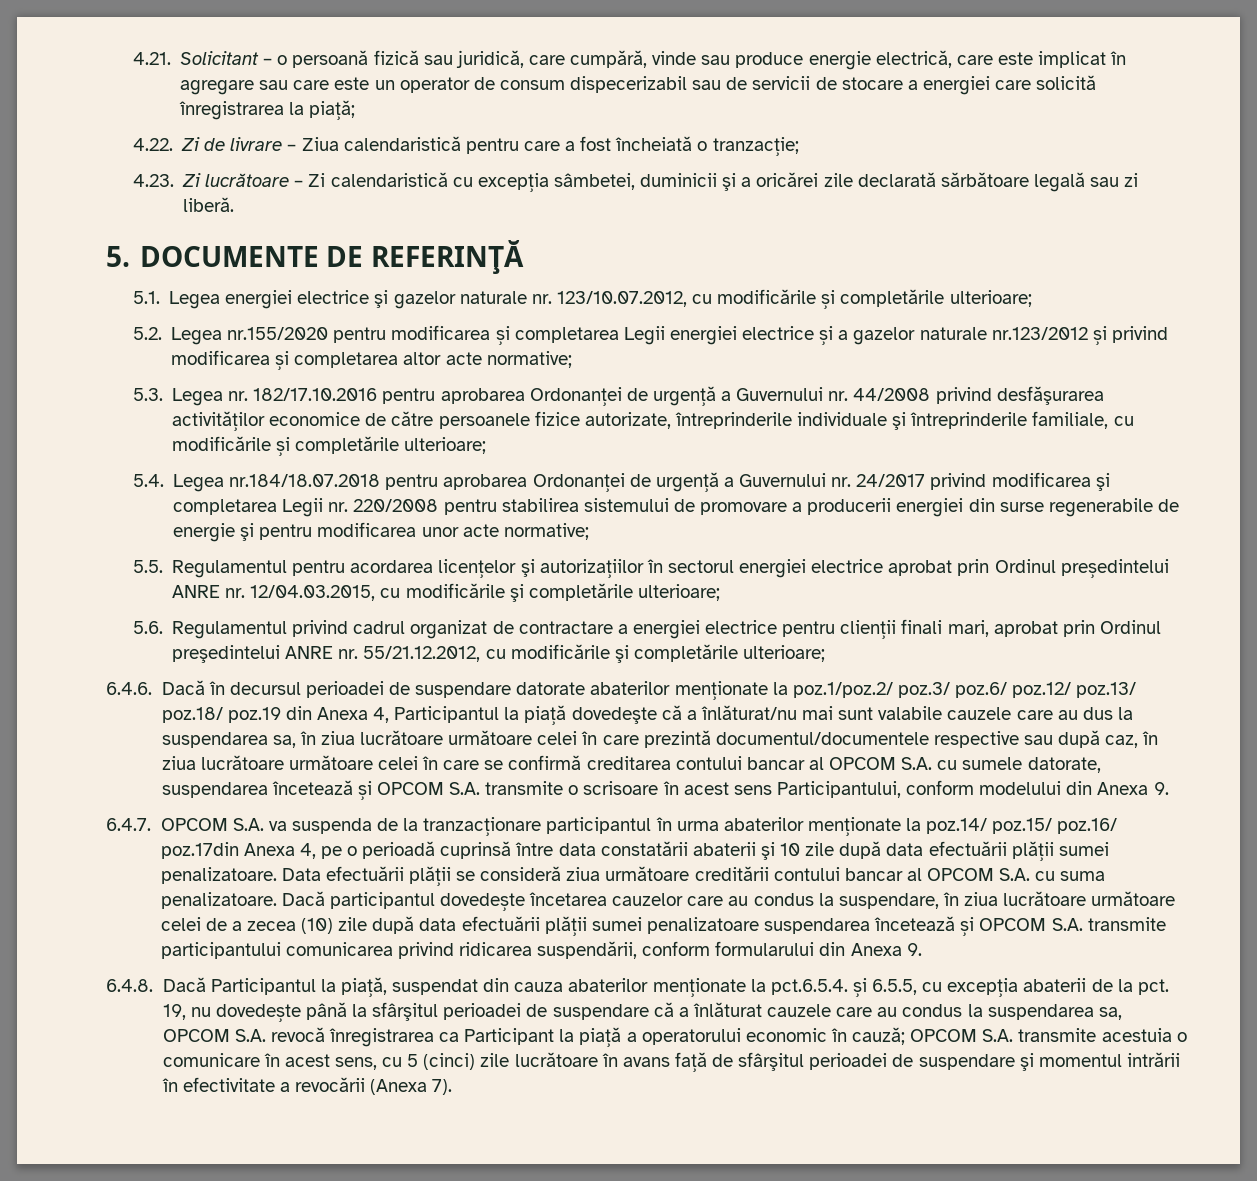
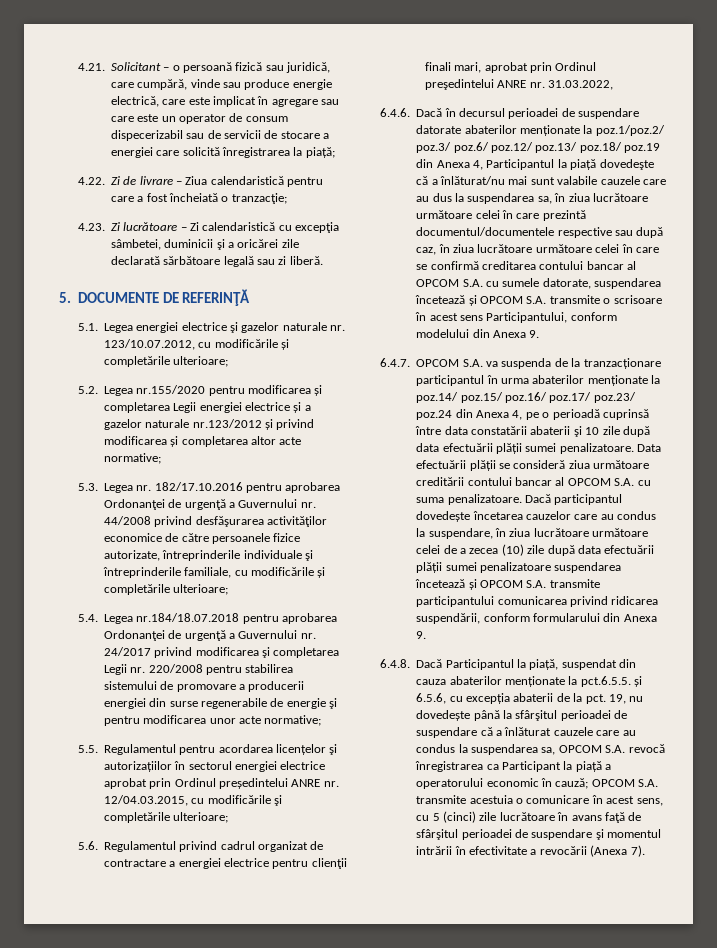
- 5.6. Regulamentul privind cadrul organizat de contractare a energiei electrice pentru clienţii finali mari, aprobat prin Ordinul preşedintelui ANRE nr. 55/21.12.2012, cu modificările şi completările ulterioare;
+ 5.6. Regulamentul privind cadrul organizat de contractare a energiei electrice pentru clienţii finali mari, aprobat prin Ordinul preşedintelui ANRE nr. 31.03.2022,
- 6.4.7. OPCOM S.A. va suspenda de la tranzacționare participantul în urma abaterilor menționate la poz.14/ poz.15/ poz.16/ poz.17din Anexa 4, pe o perioadă cuprinsă între data constatării abaterii şi 10 zile după data efectuării plății sumei penalizatoare.
+ 6.4.7. OPCOM S.A. va suspenda de la tranzacționare participantul în urma abaterilor menționate la poz.14/ poz.15/ poz.16/ poz.17/ poz.23/ poz.24 din Anexa 4, pe o perioadă cuprinsă între data constatării abaterii şi 10 zile după data efectuării plății sumei penalizatoare.
- 6.4.8. Dacă Participantul la piață, suspendat din cauza abaterilor menționate la pct.6.5.4. și 6.5.5, cu excepția abaterii de la pct.
+ 6.4.8. Dacă Participantul la piață, suspendat din cauza abaterilor menționate la pct.6.5.5. și 6.5.6, cu excepția abaterii de la pct.

